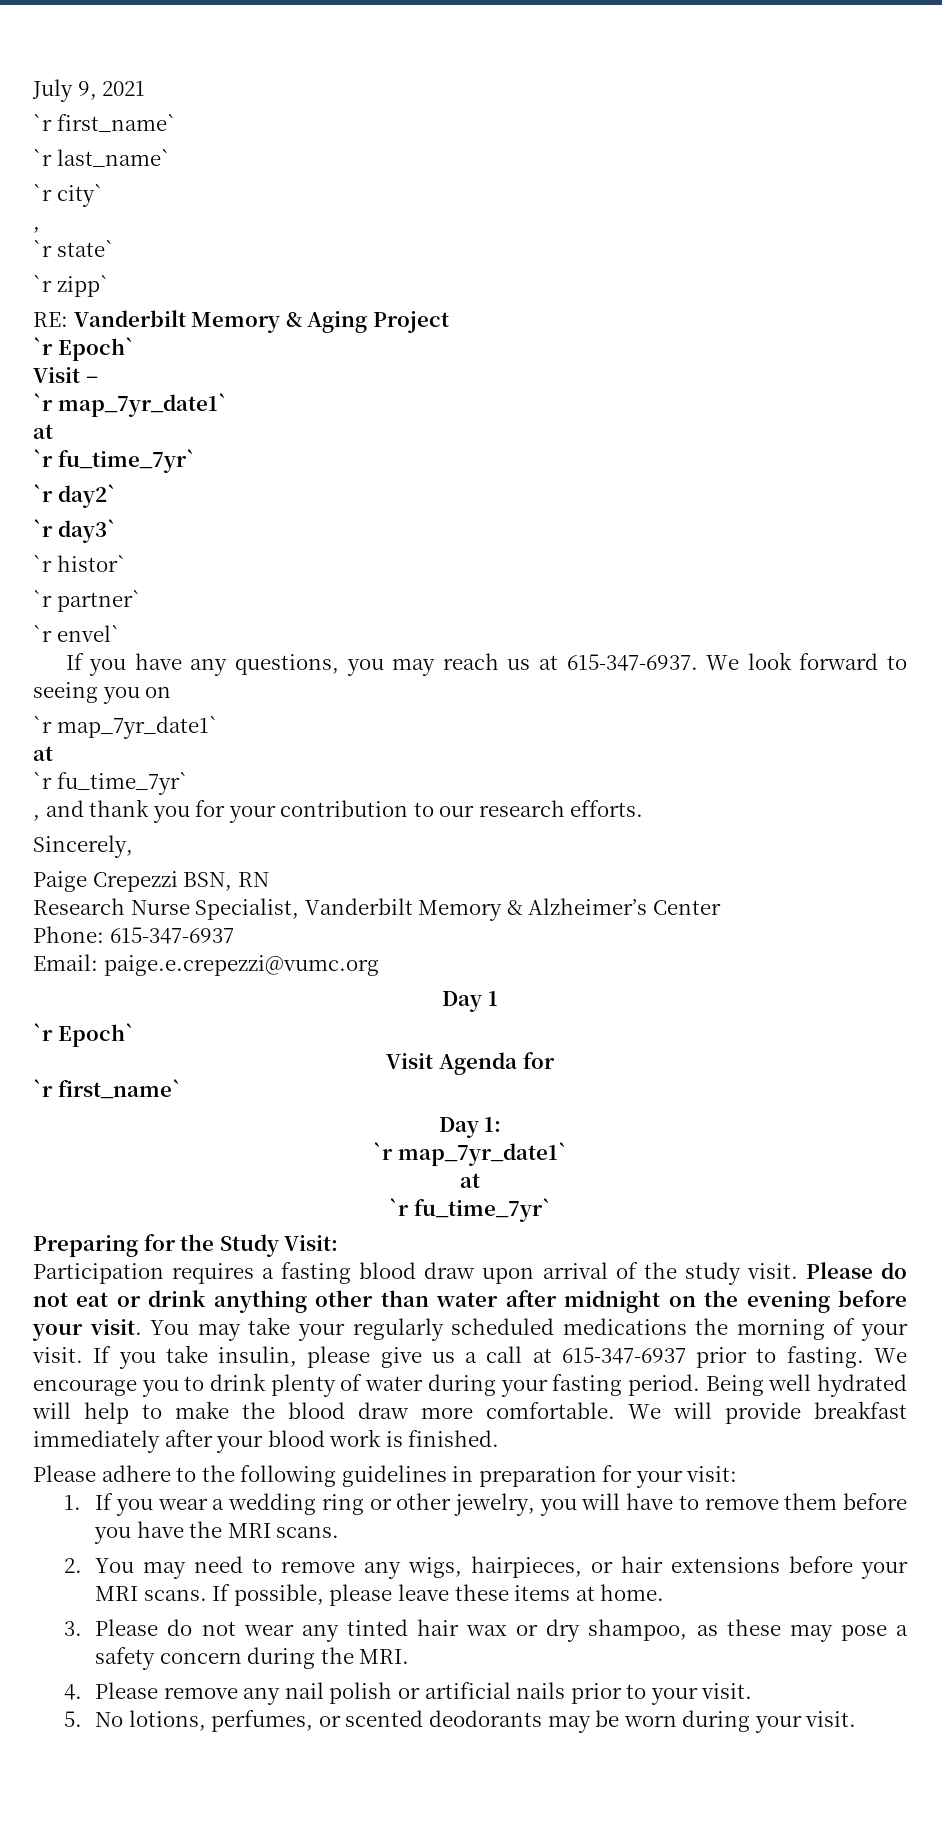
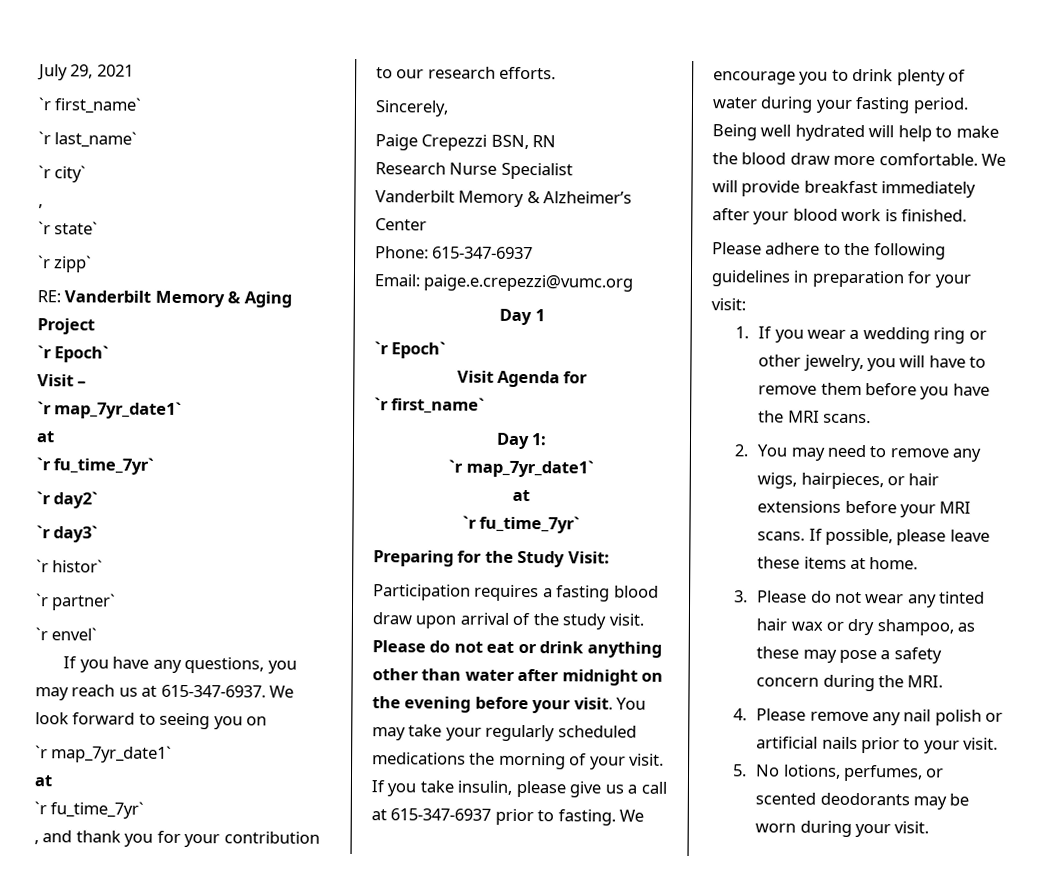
- July 9, 2021
+ July 29, 2021
- Research Nurse Specialist, Vanderbilt Memory & Alzheimer’s Center
+ Research Nurse Specialist
+ Vanderbilt Memory & Alzheimer’s Center

